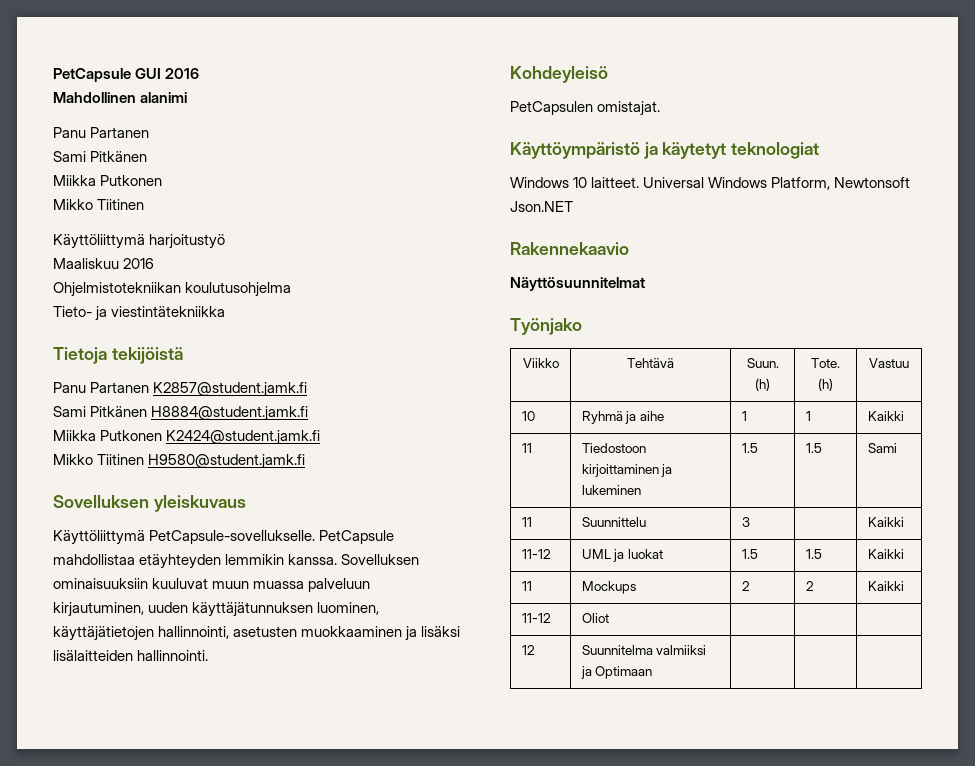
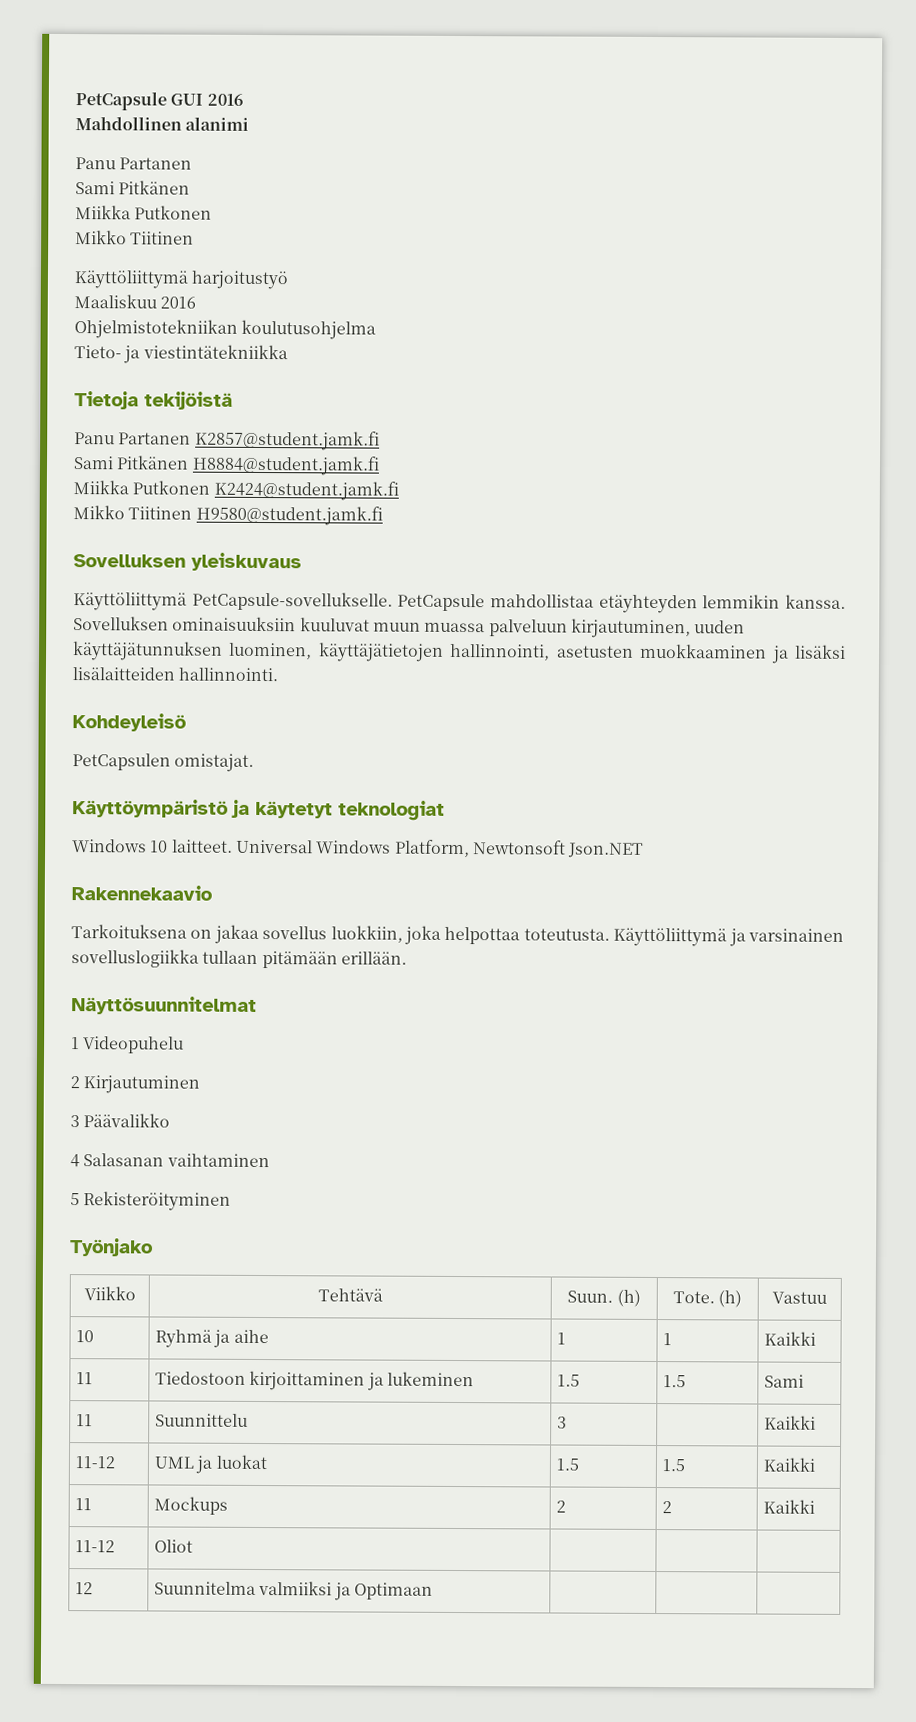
+ Tarkoituksena on jakaa sovellus luokkiin, joka helpottaa toteutusta. Käyttöliittymä ja varsinainen sovelluslogiikka tullaan pitämään erillään.
  Näyttösuunnitelmat
+ 1 Videopuhelu
+ 2 Kirjautuminen
+ 3 Päävalikko
+ 4 Salasanan vaihtaminen
+ 5 Rekisteröityminen

